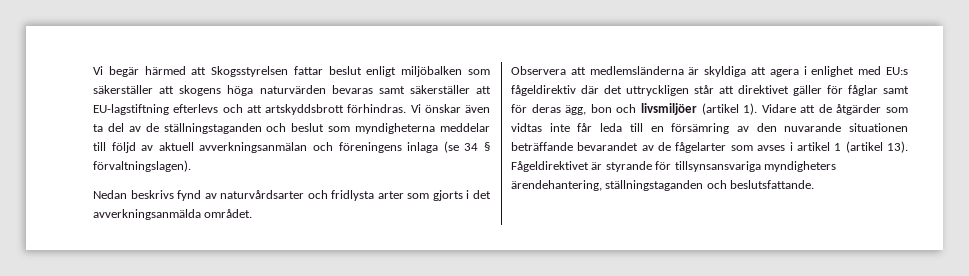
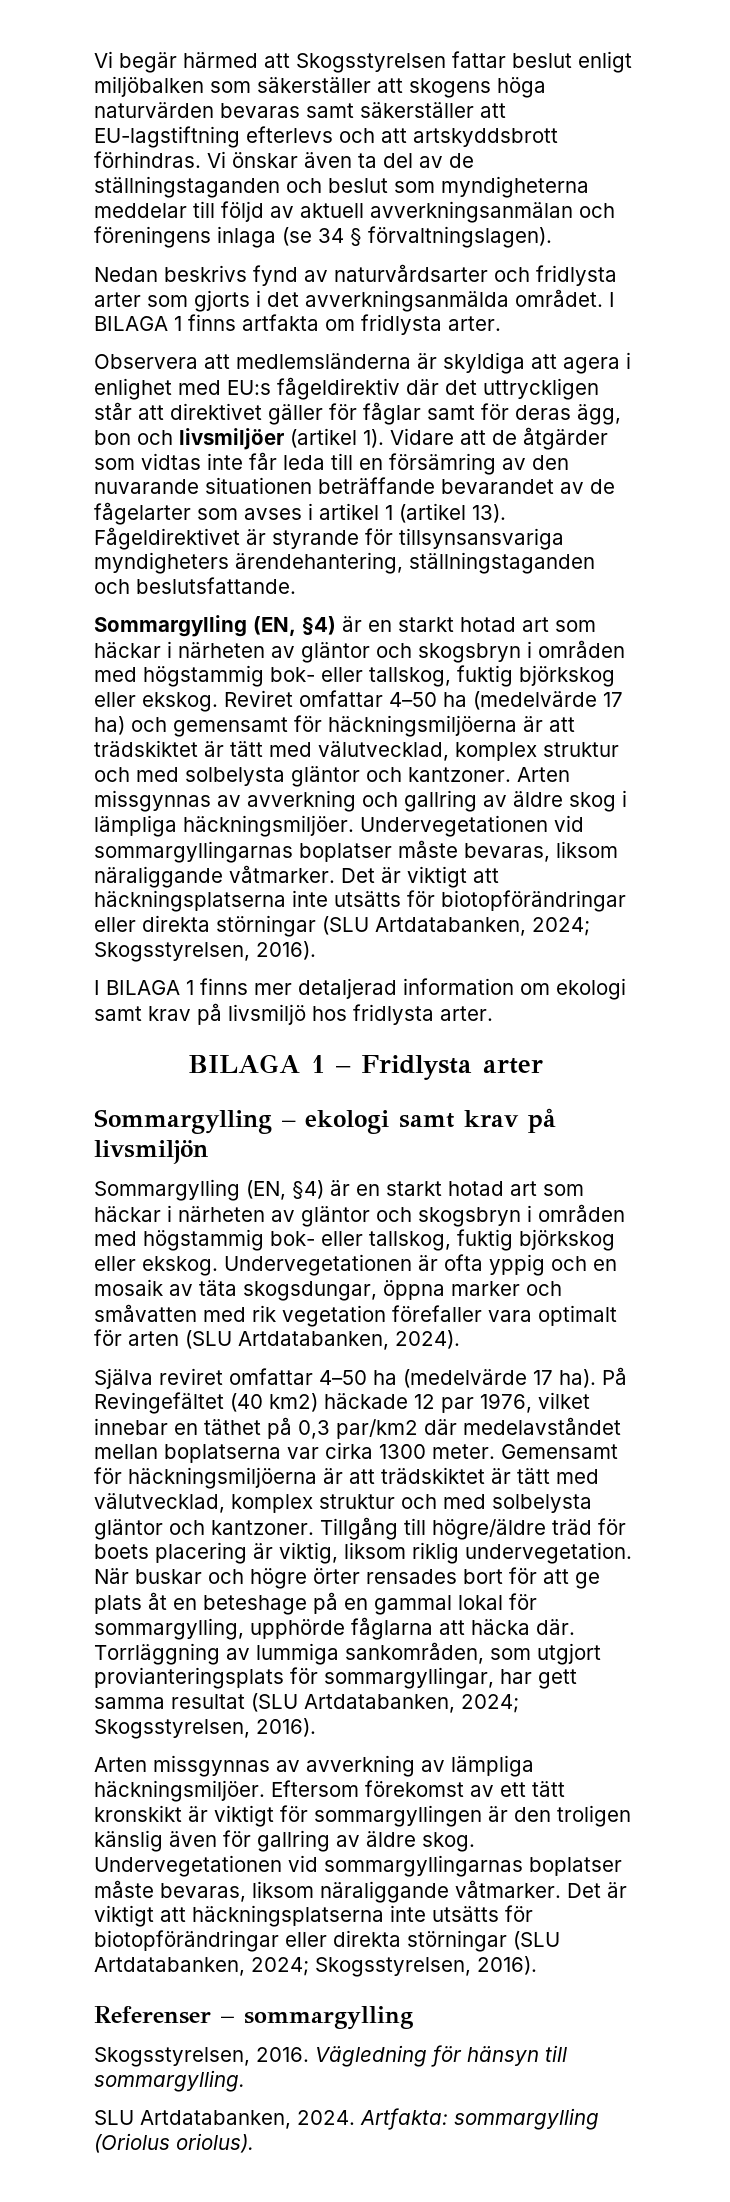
+ I BILAGA 1 finns artfakta om fridlysta arter.
+ Sommargylling (EN, §4) är en starkt hotad art som häckar i närheten av gläntor och skogsbryn i områden med högstammig bok- eller tallskog, fuktig björkskog eller ekskog. Reviret omfattar 4–50 ha (medelvärde 17 ha) och gemensamt för häckningsmiljöerna är att trädskiktet är tätt med välutvecklad, komplex struktur och med solbelysta gläntor och kantzoner. Arten missgynnas av avverkning och gallring av äldre skog i lämpliga häckningsmiljöer. Undervegetationen vid sommargyllingarnas boplatser måste bevaras, liksom näraliggande våtmarker. Det är viktigt att häckningsplatserna inte utsätts för biotopförändringar eller direkta störningar (SLU Artdatabanken, 2024; Skogsstyrelsen, 2016).
+ I BILAGA 1 finns mer detaljerad information om ekologi samt krav på livsmiljö hos fridlysta arter.
+ BILAGA 1 – Fridlysta arter
+ Sommargylling – ekologi samt krav på livsmiljön
+ Sommargylling (EN, §4) är en starkt hotad art som häckar i närheten av gläntor och skogsbryn i områden med högstammig bok- eller tallskog, fuktig björkskog eller ekskog. Undervegetationen är ofta yppig och en mosaik av täta skogsdungar, öppna marker och småvatten med rik vegetation förefaller vara optimalt för arten (SLU Artdatabanken, 2024).
+ Själva reviret omfattar 4–50 ha (medelvärde 17 ha). På Revingefältet (40 km2) häckade 12 par 1976, vilket innebar en täthet på 0,3 par/km2 där medelavståndet mellan boplatserna var cirka 1300 meter. Gemensamt för häckningsmiljöerna är att trädskiktet är tätt med välutvecklad, komplex struktur och med solbelysta gläntor och kantzoner. Tillgång till högre/äldre träd för boets placering är viktig, liksom riklig undervegetation. När buskar och högre örter rensades bort för att ge plats åt en beteshage på en gammal lokal för sommargylling, upphörde fåglarna att häcka där. Torrläggning av lummiga sankområden, som utgjort provianteringsplats för sommargyllingar, har gett samma resultat (SLU Artdatabanken, 2024; Skogsstyrelsen, 2016).
+ Arten missgynnas av avverkning av lämpliga häckningsmiljöer. Eftersom förekomst av ett tätt kronskikt är viktigt för sommargyllingen är den troligen känslig även för gallring av äldre skog. Undervegetationen vid sommargyllingarnas boplatser måste bevaras, liksom näraliggande våtmarker. Det är viktigt att häckningsplatserna inte utsätts för biotopförändringar eller direkta störningar (SLU Artdatabanken, 2024; Skogsstyrelsen, 2016).
+ Referenser – sommargylling
+ Skogsstyrelsen, 2016. Vägledning för hänsyn till sommargylling.
+ SLU Artdatabanken, 2024. Artfakta: sommargylling (Oriolus oriolus).

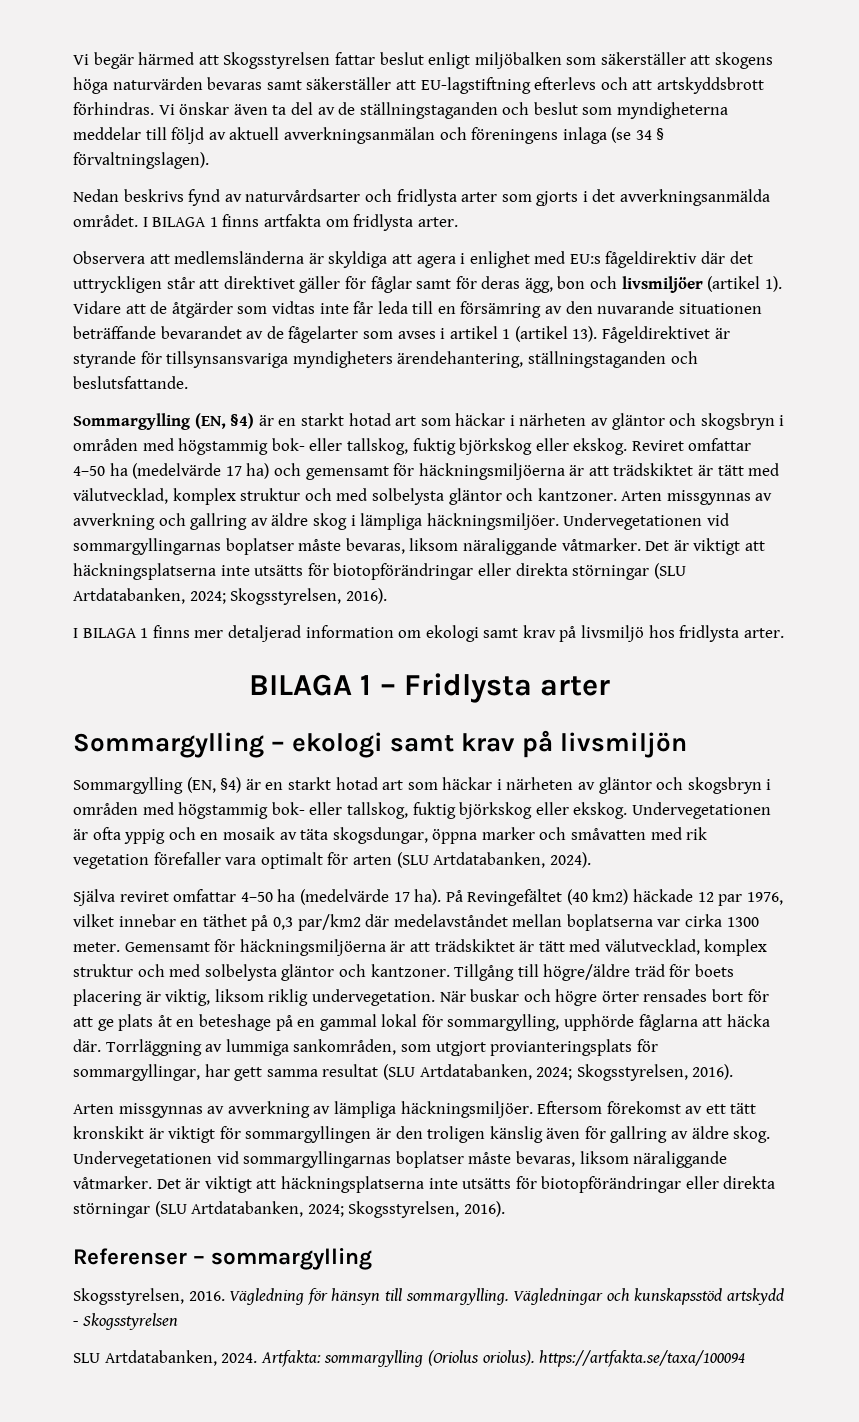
+ Vägledningar och kunskapsstöd artskydd - Skogsstyrelsen
- Artfakta: sommargylling (Oriolus oriolus).
+ Artfakta: sommargylling (Oriolus oriolus). https://artfakta.se/taxa/100094

